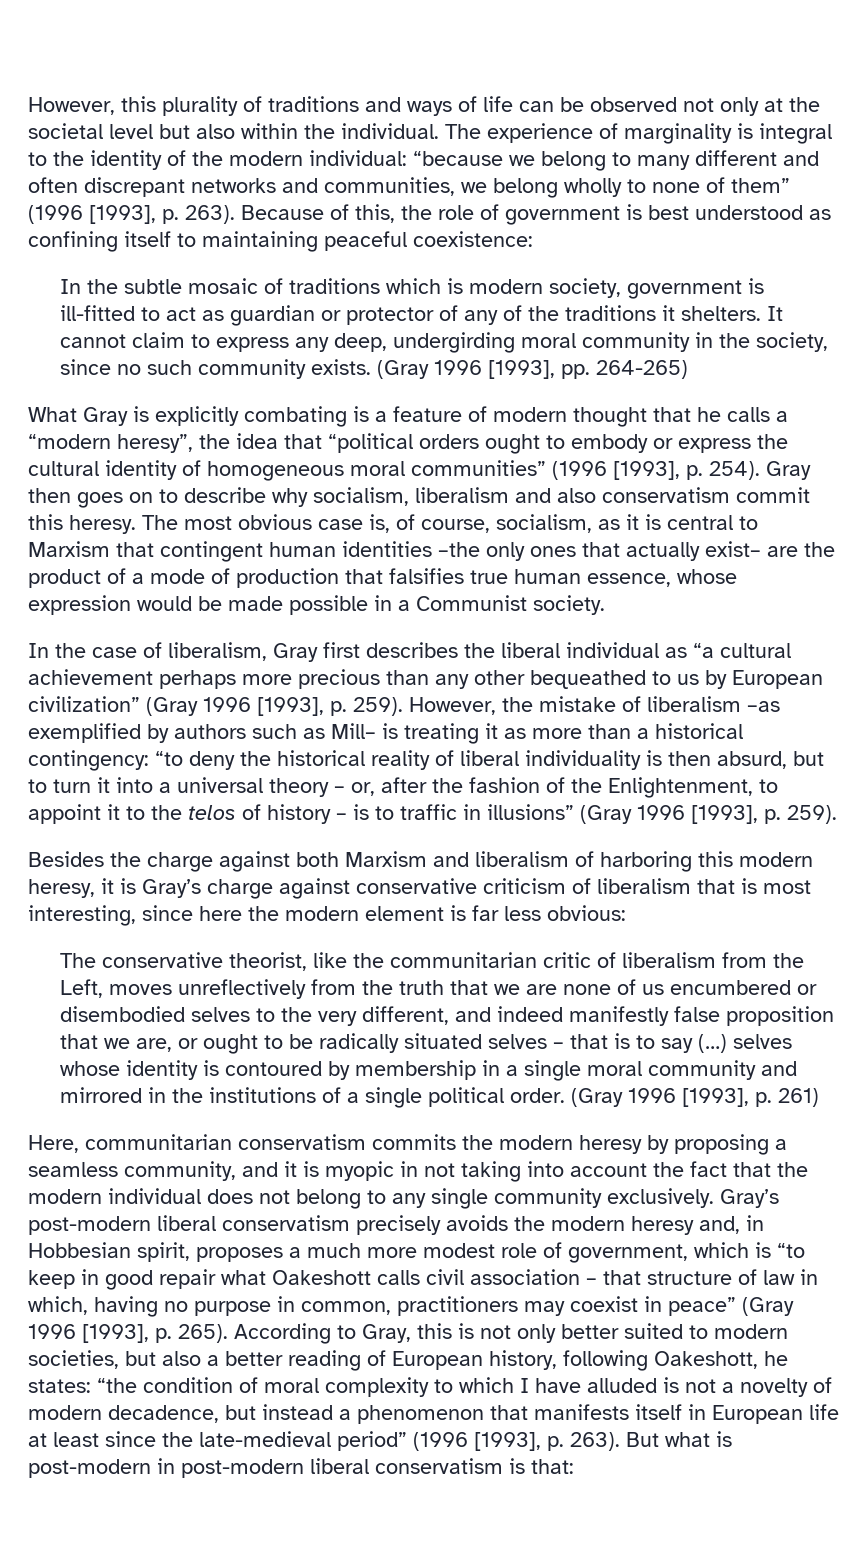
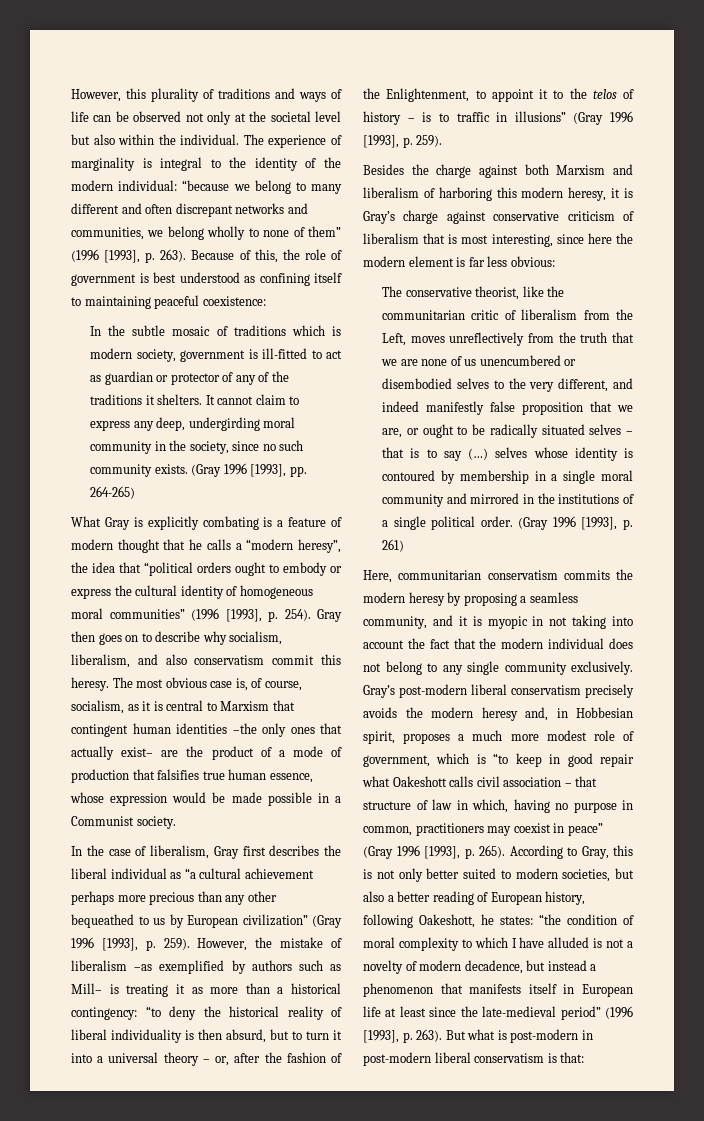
- Gray then goes on to describe why socialism, liberalism and also conservatism commit this heresy.
+ Gray then goes on to describe why socialism, liberalism, and also conservatism commit this heresy.
- The conservative theorist, like the communitarian critic of liberalism from the Left, moves unreflectively from the truth that we are none of us encumbered or disembodied selves to the very different, and indeed manifestly false proposition that we are, or ought to be radically situated selves – that is to say (…) selves whose identity is contoured by membership in a single moral community and mirrored in the institutions of a single political order.
+ The conservative theorist, like the communitarian critic of liberalism from the Left, moves unreflectively from the truth that we are none of us unencumbered or disembodied selves to the very different, and indeed manifestly false proposition that we are, or ought to be radically situated selves – that is to say (…) selves whose identity is contoured by membership in a single moral community and mirrored in the institutions of a single political order.

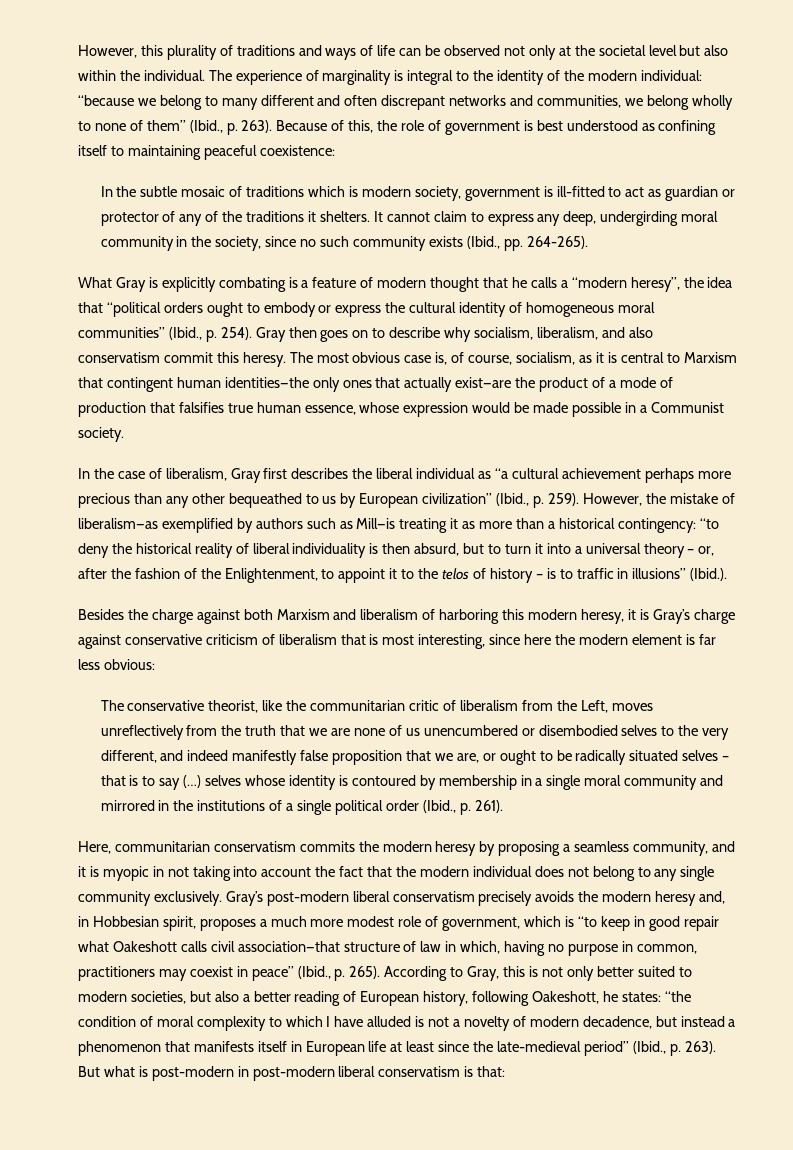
- The experience of marginality is integral to the identity of the modern individual: “because we belong to many different and often discrepant networks and communities, we belong wholly to none of them” (1996 [1993], p. 263).
+ The experience of marginality is integral to the identity of the modern individual: “because we belong to many different and often discrepant networks and communities, we belong wholly to none of them” (Ibid., p. 263).
- It cannot claim to express any deep, undergirding moral community in the society, since no such community exists. (Gray 1996 [1993], pp. 264-265)
+ It cannot claim to express any deep, undergirding moral community in the society, since no such community exists (Ibid., pp. 264-265).
- What Gray is explicitly combating is a feature of modern thought that he calls a “modern heresy”, the idea that “political orders ought to embody or express the cultural identity of homogeneous moral communities” (1996 [1993], p. 254).
+ What Gray is explicitly combating is a feature of modern thought that he calls a “modern heresy”, the idea that “political orders ought to embody or express the cultural identity of homogeneous moral communities” (Ibid., p. 254).
- The most obvious case is, of course, socialism, as it is central to Marxism that contingent human identities –the only ones that actually exist– are the product of a mode of production that falsifies true human essence, whose expression would be made possible in a Communist society.
+ The most obvious case is, of course, socialism, as it is central to Marxism that contingent human identities—the only ones that actually exist—are the product of a mode of production that falsifies true human essence, whose expression would be made possible in a Communist society.
- In the case of liberalism, Gray first describes the liberal individual as “a cultural achievement perhaps more precious than any other bequeathed to us by European civilization” (Gray 1996 [1993], p. 259).
+ In the case of liberalism, Gray first describes the liberal individual as “a cultural achievement perhaps more precious than any other bequeathed to us by European civilization” (Ibid., p. 259).
- However, the mistake of liberalism –as exemplified by authors such as Mill– is treating it as more than a historical contingency: “to deny the historical reality of liberal individuality is then absurd, but to turn it into a universal theory – or, after the fashion of the Enlightenment, to appoint it to the telos of history – is to traffic in illusions” (Gray 1996 [1993], p. 259).
+ However, the mistake of liberalism—as exemplified by authors such as Mill—is treating it as more than a historical contingency: “to deny the historical reality of liberal individuality is then absurd, but to turn it into a universal theory – or, after the fashion of the Enlightenment, to appoint it to the telos of history – is to traffic in illusions” (Ibid.).
- The conservative theorist, like the communitarian critic of liberalism from the Left, moves unreflectively from the truth that we are none of us unencumbered or disembodied selves to the very different, and indeed manifestly false proposition that we are, or ought to be radically situated selves – that is to say (…) selves whose identity is contoured by membership in a single moral community and mirrored in the institutions of a single political order. (Gray 1996 [1993], p. 261)
+ The conservative theorist, like the communitarian critic of liberalism from the Left, moves unreflectively from the truth that we are none of us unencumbered or disembodied selves to the very different, and indeed manifestly false proposition that we are, or ought to be radically situated selves – that is to say (…) selves whose identity is contoured by membership in a single moral community and mirrored in the institutions of a single political order (Ibid., p. 261).
- Gray’s post-modern liberal conservatism precisely avoids the modern heresy and, in Hobbesian spirit, proposes a much more modest role of government, which is “to keep in good repair what Oakeshott calls civil association – that structure of law in which, having no purpose in common, practitioners may coexist in peace” (Gray 1996 [1993], p. 265).
+ Gray’s post-modern liberal conservatism precisely avoids the modern heresy and, in Hobbesian spirit, proposes a much more modest role of government, which is “to keep in good repair what Oakeshott calls civil association—that structure of law in which, having no purpose in common, practitioners may coexist in peace” (Ibid., p. 265).
- According to Gray, this is not only better suited to modern societies, but also a better reading of European history, following Oakeshott, he states: “the condition of moral complexity to which I have alluded is not a novelty of modern decadence, but instead a phenomenon that manifests itself in European life at least since the late-medieval period” (1996 [1993], p. 263).
+ According to Gray, this is not only better suited to modern societies, but also a better reading of European history, following Oakeshott, he states: “the condition of moral complexity to which I have alluded is not a novelty of modern decadence, but instead a phenomenon that manifests itself in European life at least since the late-medieval period” (Ibid., p. 263).

